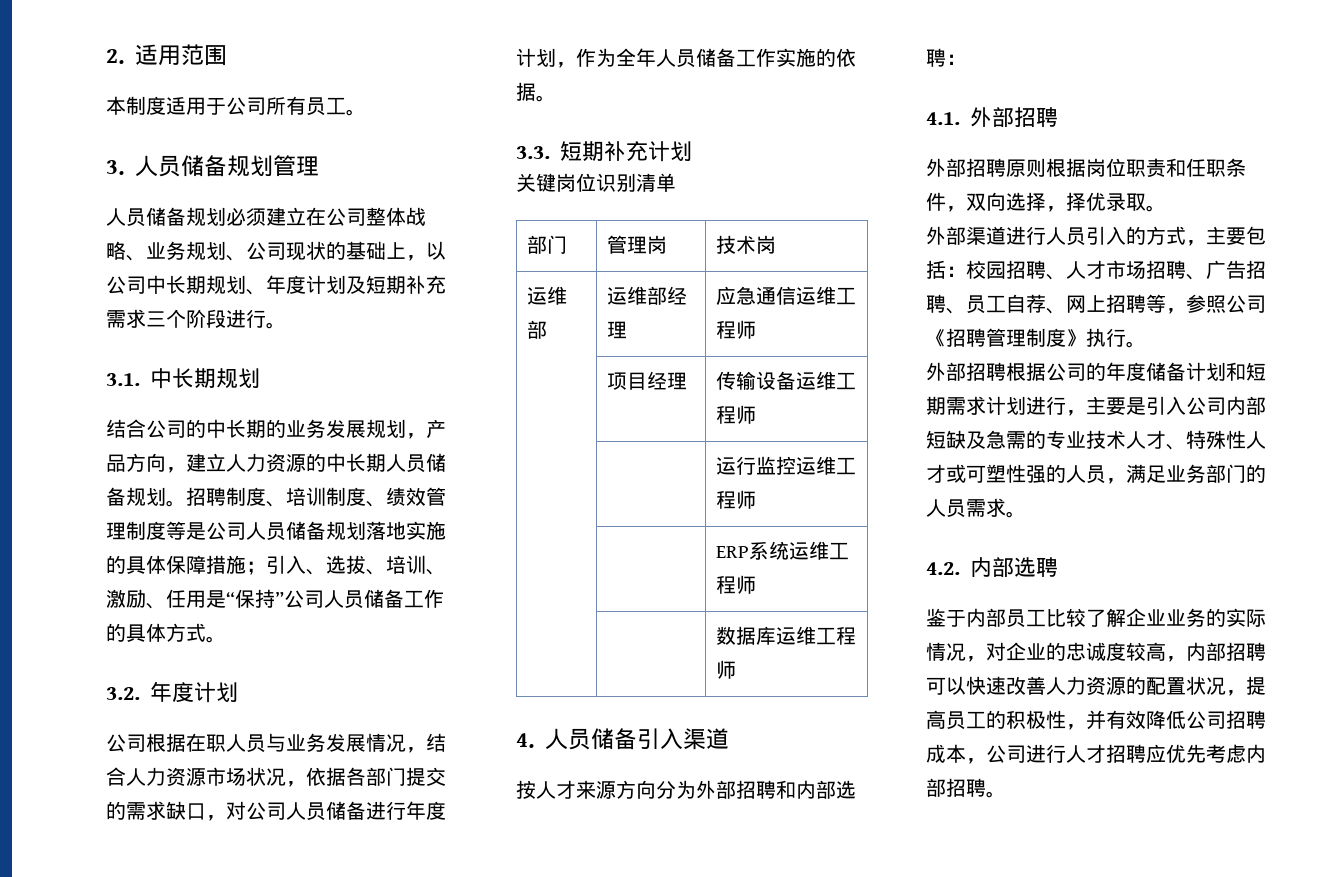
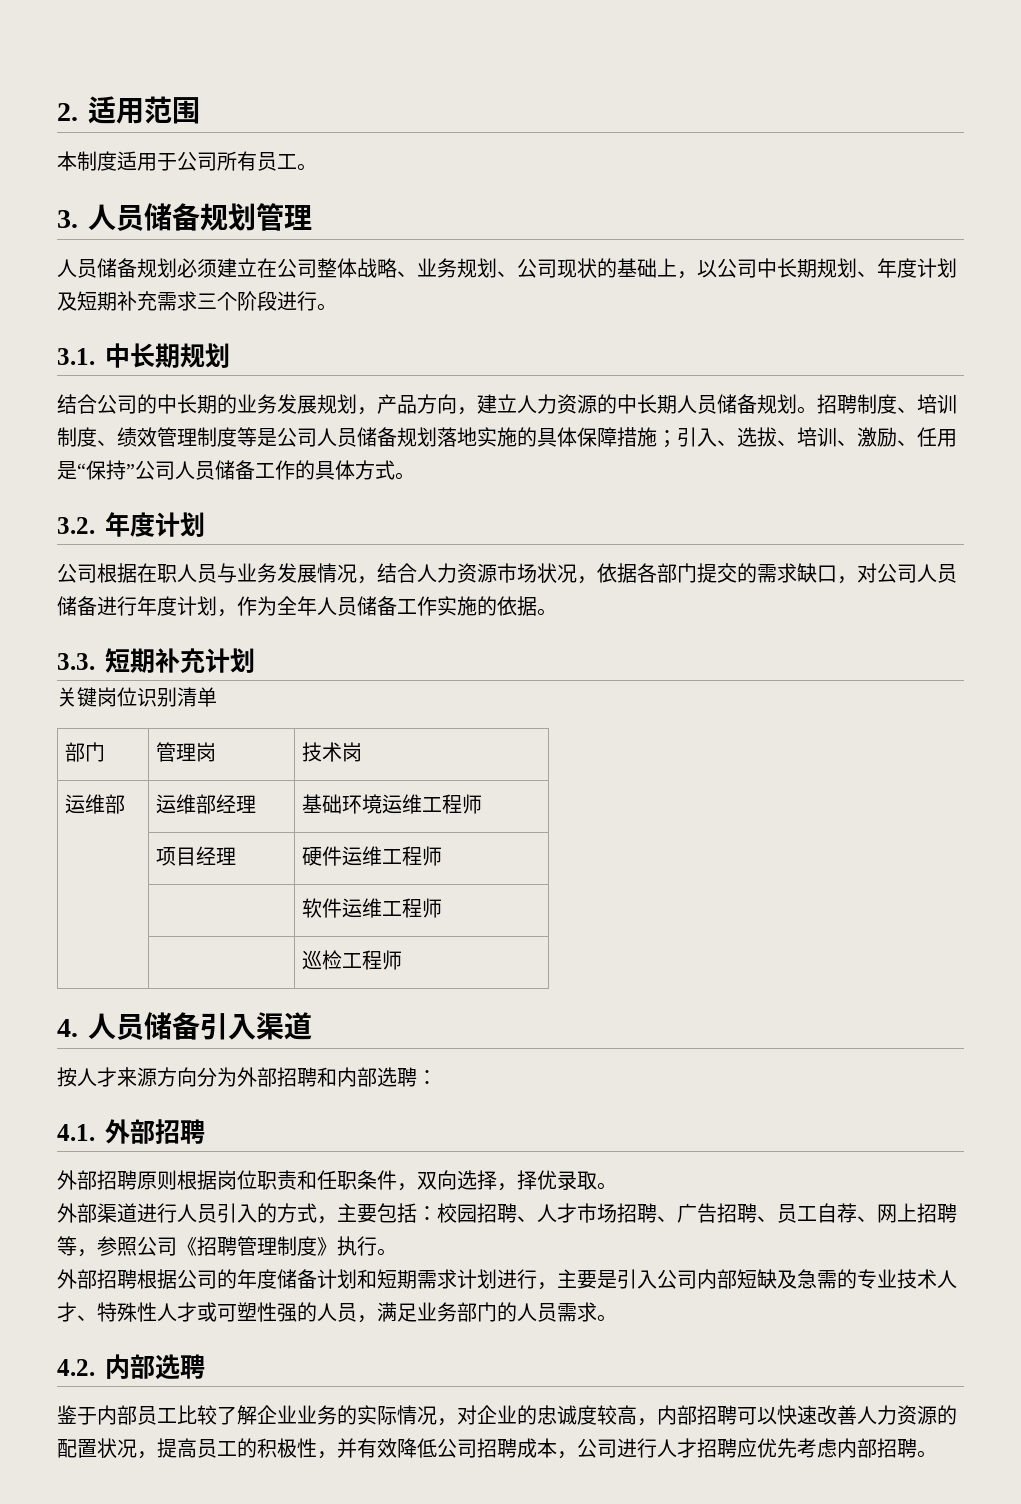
- 运维部 | 运维部经理 | 应急通信运维工程师
+ 运维部 | 运维部经理 | 基础环境运维工程师
- | 项目经理 | 传输设备运维工程师
- | | 运行监控运维工程师
- | | ERP系统运维工程师
- | | 数据库运维工程师
+ | 项目经理 | 硬件运维工程师
+ | | 软件运维工程师
+ | | 巡检工程师

